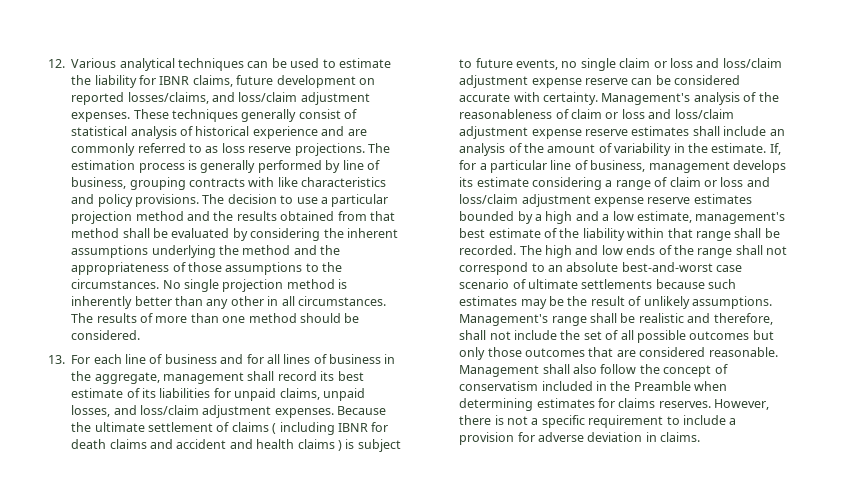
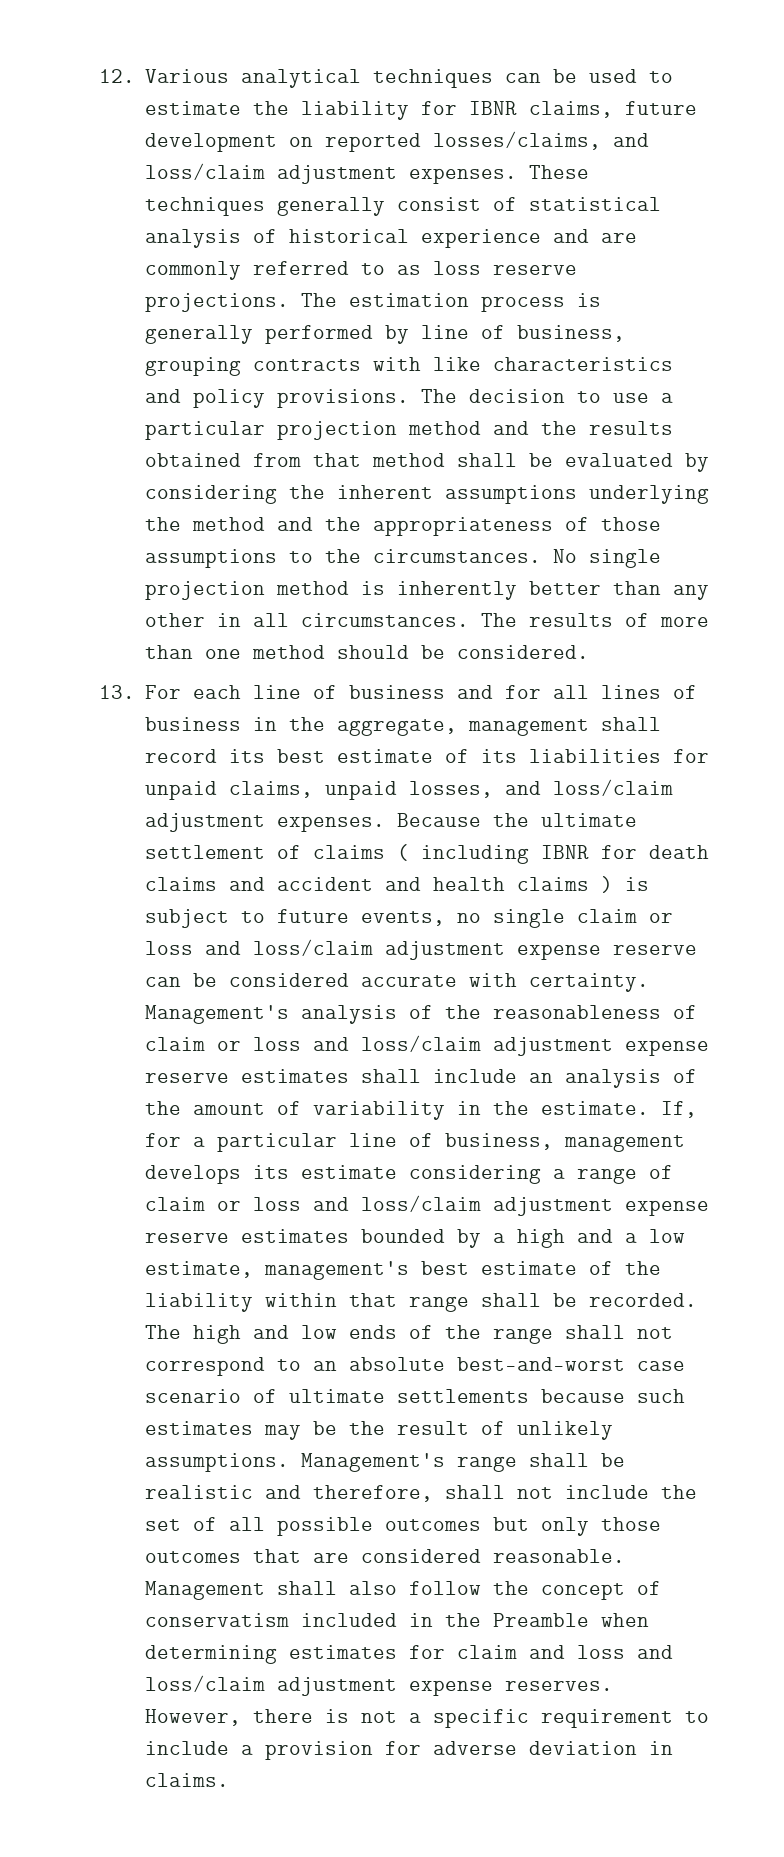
- Management shall also follow the concept of conservatism included in the Preamble when determining estimates for claims reserves.
+ Management shall also follow the concept of conservatism included in the Preamble when determining estimates for claim and loss and loss/claim adjustment expense reserves.

